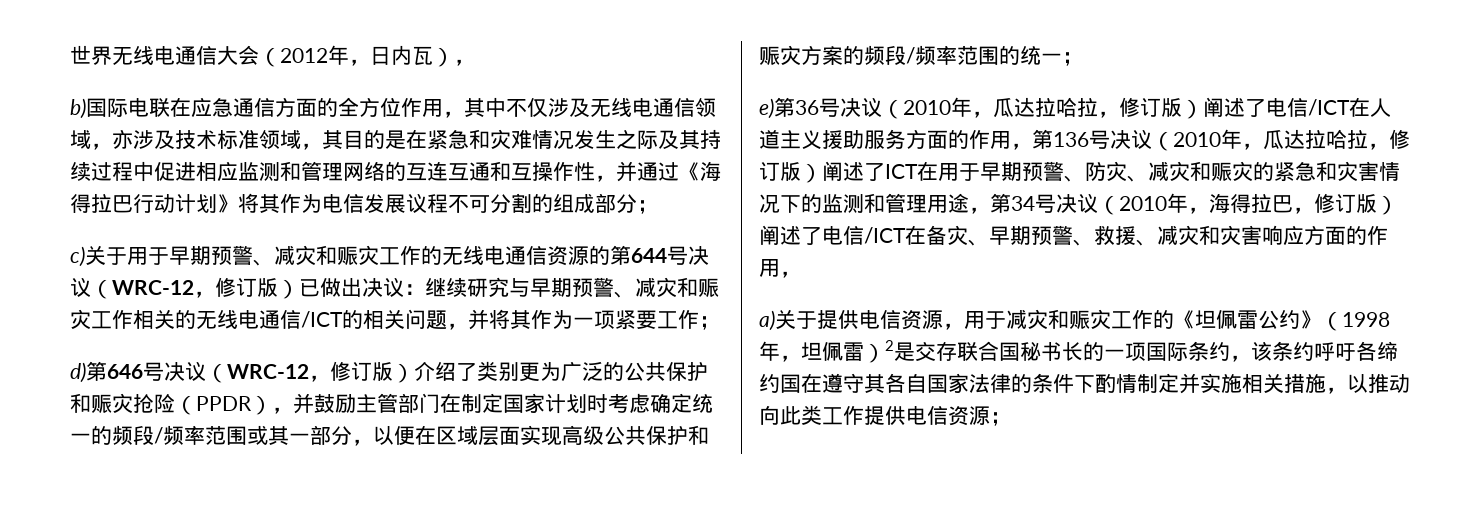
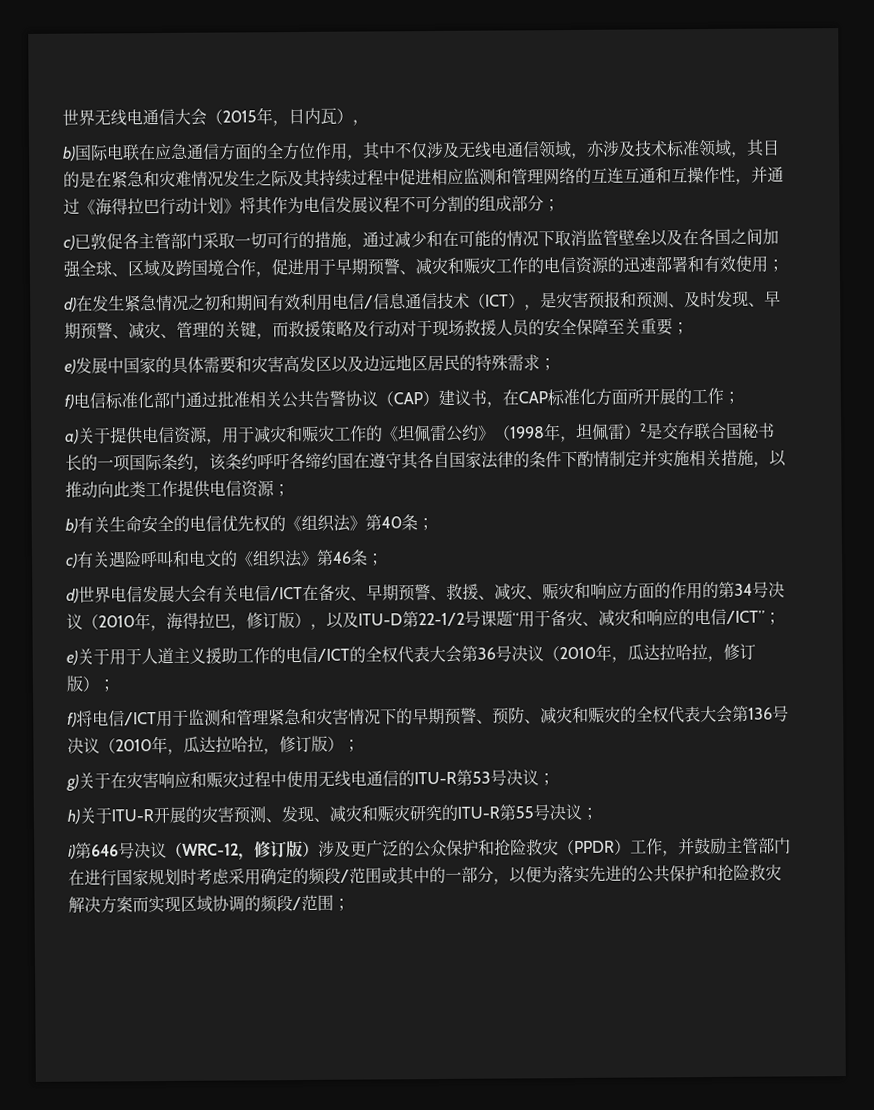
- 世界无线电通信大会（2012年，日内瓦），
+ 世界无线电通信大会（2015年，日内瓦），
- c)关于用于早期预警、减灾和赈灾工作的无线电通信资源的第644号决议（WRC-12，修订版）已做出决议：继续研究与早期预警、减灾和赈灾工作相关的无线电通信/ICT的相关问题，并将其作为一项紧要工作；
- d)第646号决议（WRC-12，修订版）介绍了类别更为广泛的公共保护和赈灾抢险（PPDR），并鼓励主管部门在制定国家计划时考虑确定统一的频段/频率范围或其一部分，以便在区域层面实现高级公共保护和赈灾方案的频段/频率范围的统一；
- e)第36号决议（2010年，瓜达拉哈拉，修订版）阐述了电信/ICT在人道主义援助服务方面的作用，第136号决议（2010年，瓜达拉哈拉，修订版）阐述了ICT在用于早期预警、防灾、减灾和赈灾的紧急和灾害情况下的监测和管理用途，第34号决议（2010年，海得拉巴，修订版）阐述了电信/ICT在备灾、早期预警、救援、减灾和灾害响应方面的作用，
+ c)已敦促各主管部门采取一切可行的措施，通过减少和在可能的情况下取消监管壁垒以及在各国之间加强全球、区域及跨国境合作，促进用于早期预警、减灾和赈灾工作的电信资源的迅速部署和有效使用；
+ d)在发生紧急情况之初和期间有效利用电信/信息通信技术（ICT），是灾害预报和预测、及时发现、早期预警、减灾、管理的关键，而救援策略及行动对于现场救援人员的安全保障至关重要；
+ e)发展中国家的具体需要和灾害高发区以及边远地区居民的特殊需求；
+ f)电信标准化部门通过批准相关公共告警协议（CAP）建议书，在CAP标准化方面所开展的工作；
+ b)有关生命安全的电信优先权的《组织法》第40条；
+ c)有关遇险呼叫和电文的《组织法》第46条；
+ d)世界电信发展大会有关电信/ICT在备灾、早期预警、救援、减灾、赈灾和响应方面的作用的第34号决议（2010年，海得拉巴，修订版），以及ITU-D第22-1/2号课题“用于备灾、减灾和响应的电信/ICT”；
+ e)关于用于人道主义援助工作的电信/ICT的全权代表大会第36号决议（2010年，瓜达拉哈拉，修订版）；
+ f)将电信/ICT用于监测和管理紧急和灾害情况下的早期预警、预防、减灾和赈灾的全权代表大会第136号决议（2010年，瓜达拉哈拉，修订版）；
+ g)关于在灾害响应和赈灾过程中使用无线电通信的ITU-R第53号决议；
+ h)关于ITU-R开展的灾害预测、发现、减灾和赈灾研究的ITU-R第55号决议；
+ i)第646号决议（WRC-12，修订版）涉及更广泛的公众保护和抢险救灾（PPDR）工作，并鼓励主管部门在进行国家规划时考虑采用确定的频段/范围或其中的一部分，以便为落实先进的公共保护和抢险救灾解决方案而实现区域协调的频段/范围；

